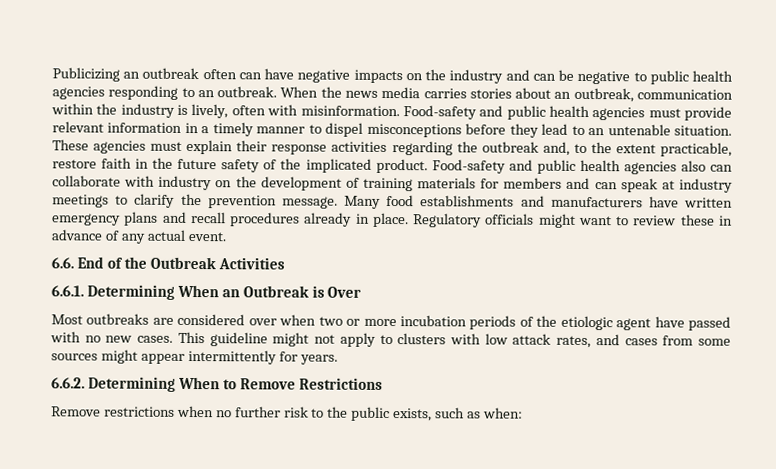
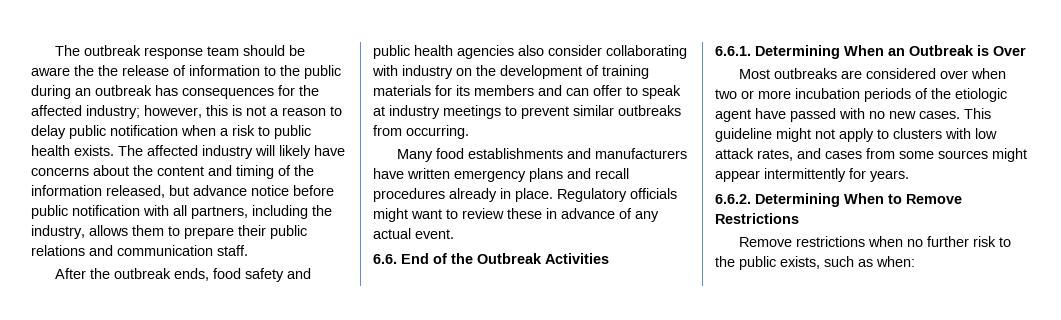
- Publicizing an outbreak often can have negative impacts on the industry and can be negative to public health agencies responding to an outbreak. When the news media carries stories about an outbreak, communication within the industry is lively, often with misinformation. Food-safety and public health agencies must provide relevant information in a timely manner to dispel misconceptions before they lead to an untenable situation. These agencies must explain their response activities regarding the outbreak and, to the extent practicable, restore faith in the future safety of the implicated product. Food-safety and public health agencies also can collaborate with industry on the development of training materials for members and can speak at industry meetings to clarify the prevention message. Many food establishments and manufacturers have written emergency plans and recall procedures already in place.
+ The outbreak response team should be aware the the release of information to the public during an outbreak has consequences for the affected industry; however, this is not a reason to delay public notification when a risk to public health exists. The affected industry will likely have concerns about the content and timing of the information released, but advance notice before public notification with all partners, including the industry, allows them to prepare their public relations and communication staff.
+ After the outbreak ends, food safety and public health agencies also consider collaborating with industry on the development of training materials for its members and can offer to speak at industry meetings to prevent similar outbreaks from occurring.
+ Many food establishments and manufacturers have written emergency plans and recall procedures already in place.

